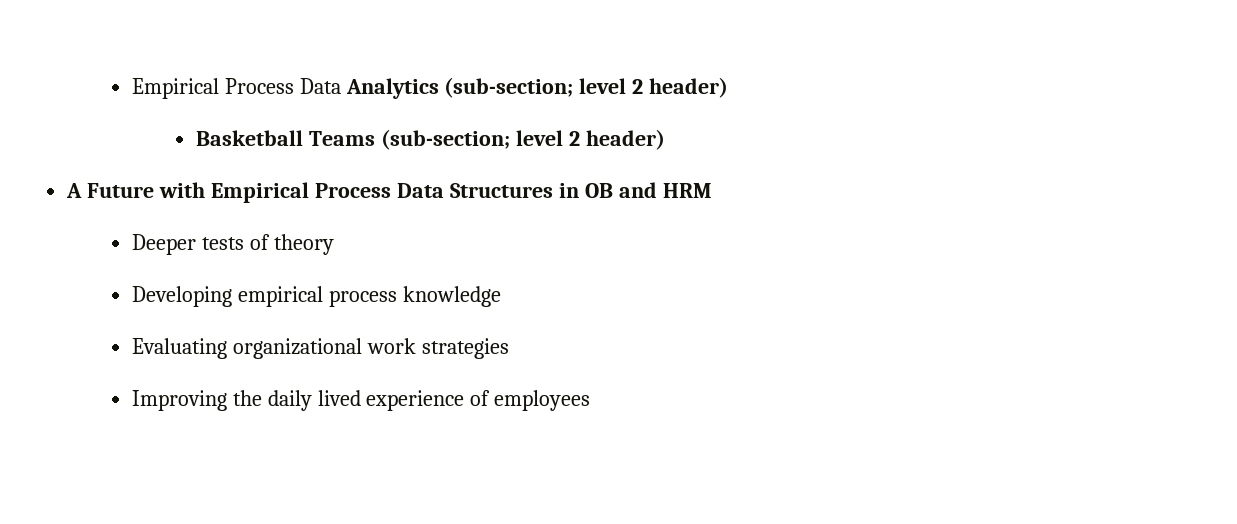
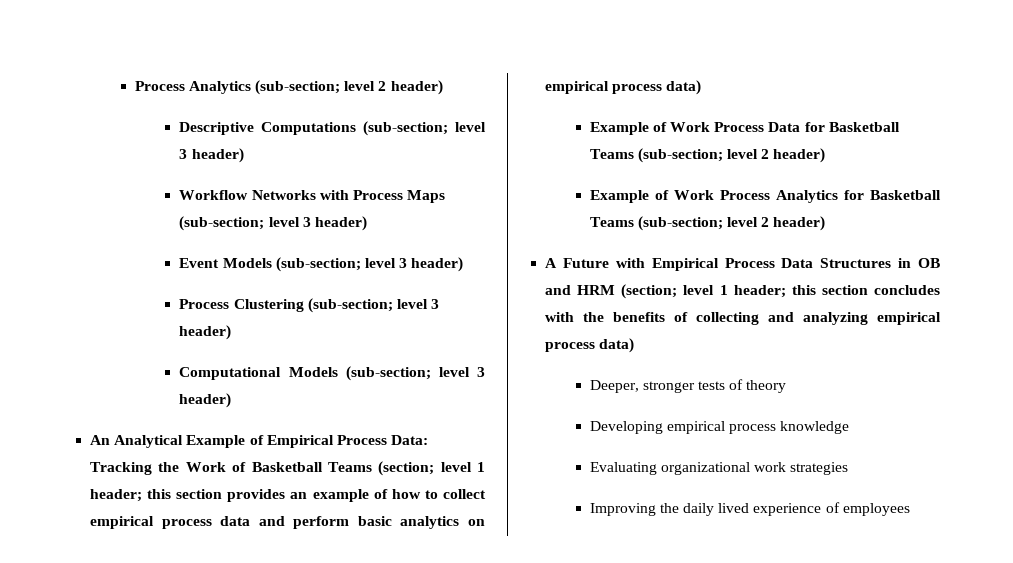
- Empirical Process Data Analytics (sub-section; level 2 header)
+ Process Analytics (sub-section; level 2 header)
- Basketball Teams (sub-section; level 2 header)
+ Descriptive Computations (sub-section; level 3 header)
+ Workflow Networks with Process Maps (sub-section; level 3 header)
+ Event Models (sub-section; level 3 header)
+ Process Clustering (sub-section; level 3 header)
+ Computational Models (sub-section; level 3 header)
+ An Analytical Example of Empirical Process Data: Tracking the Work of Basketball Teams (section; level 1 header; this section provides an example of how to collect empirical process data and perform basic analytics on empirical process data)
+ Example of Work Process Data for Basketball Teams (sub-section; level 2 header)
+ Example of Work Process Analytics for Basketball Teams (sub-section; level 2 header)
- A Future with Empirical Process Data Structures in OB and HRM
- Deeper tests of theory
+ A Future with Empirical Process Data Structures in OB and HRM (section; level 1 header; this section concludes with the benefits of collecting and analyzing empirical process data)
+ Deeper, stronger tests of theory

